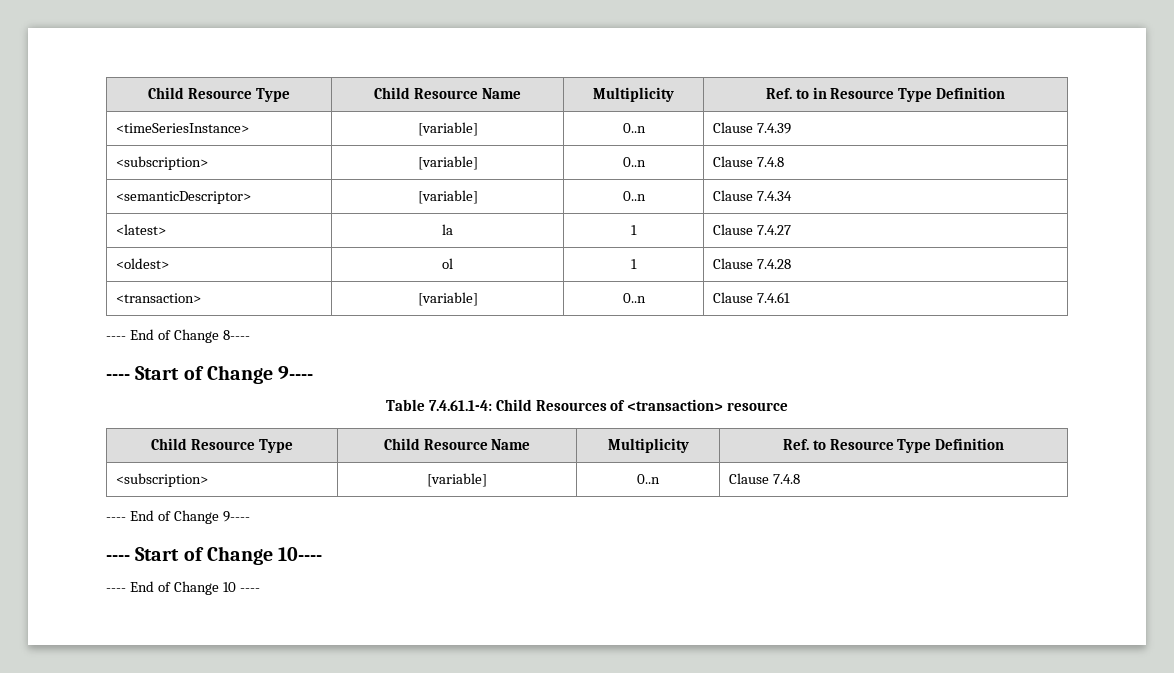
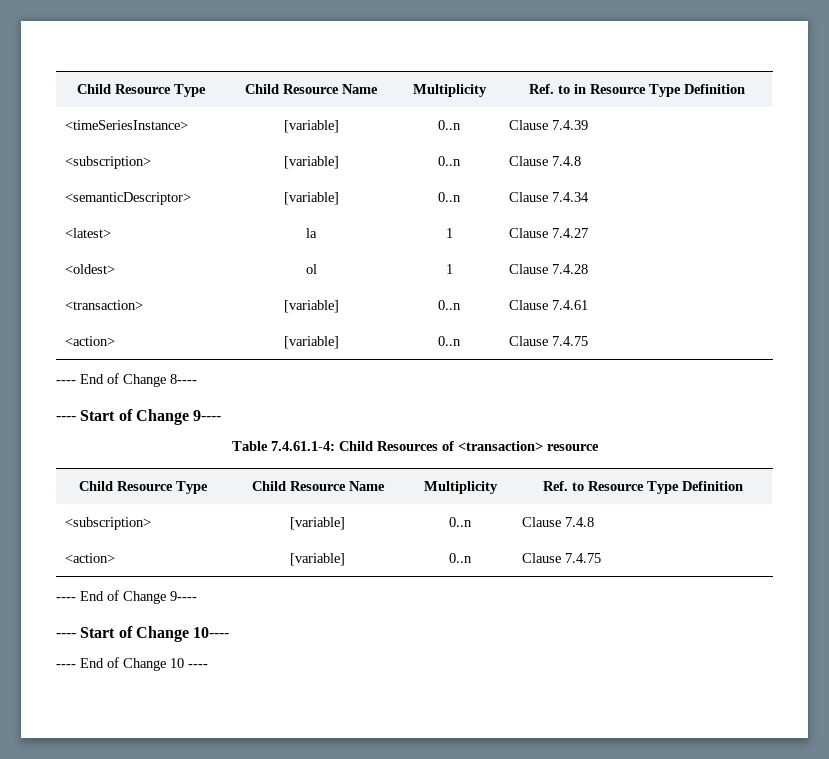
  <transaction> | [variable] | 0..n | Clause 7.4.61
+ <action> | [variable] | 0..n | Clause 7.4.75
  Child Resource Type | Child Resource Name | Multiplicity | Ref. to Resource Type Definition
  <subscription> | [variable] | 0..n | Clause 7.4.8
+ <action> | [variable] | 0..n | Clause 7.4.75

